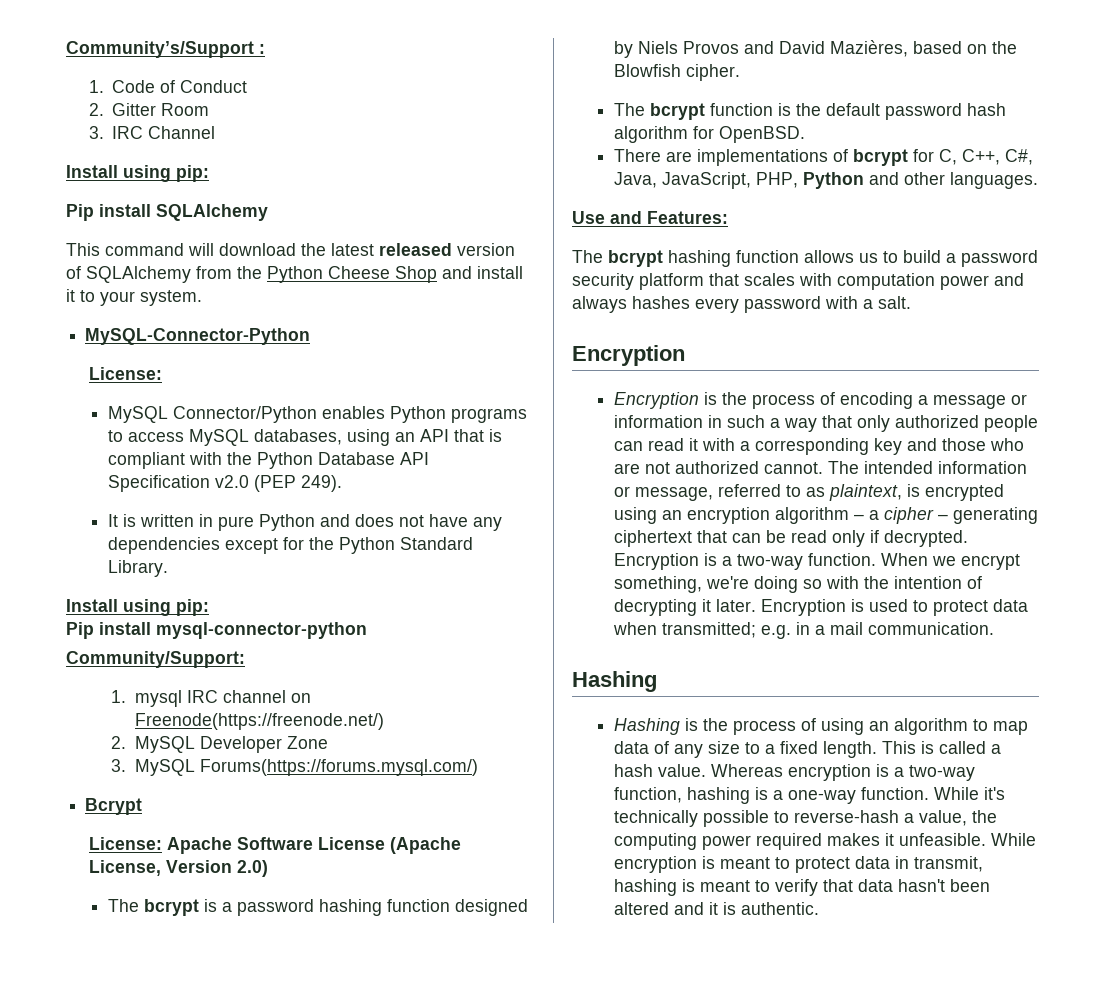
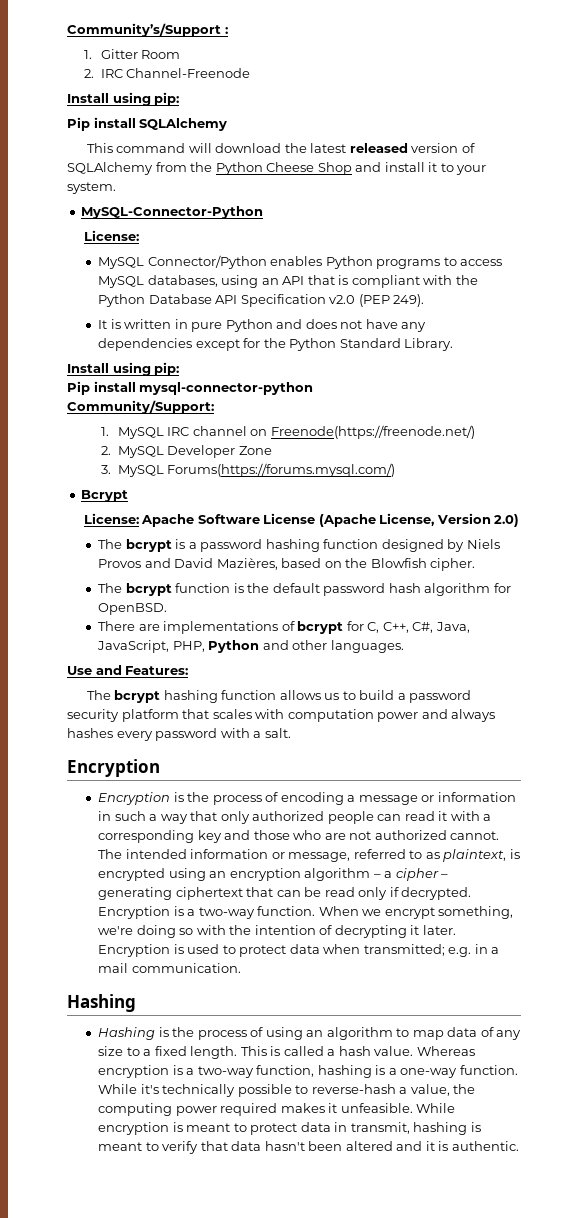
- 1. Code of Conduct
- 2. Gitter Room
+ 1. Gitter Room
- 3. IRC Channel
+ 2. IRC Channel-Freenode
- 1. mysql IRC channel on Freenode(https://freenode.net/)
+ 1. MySQL IRC channel on Freenode(https://freenode.net/)

